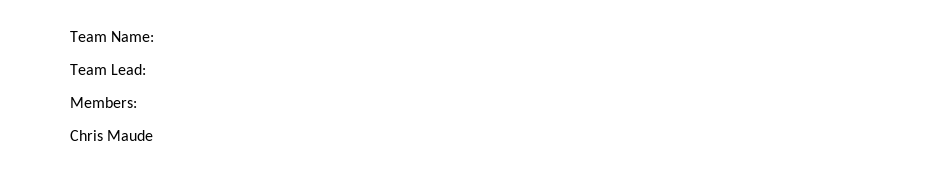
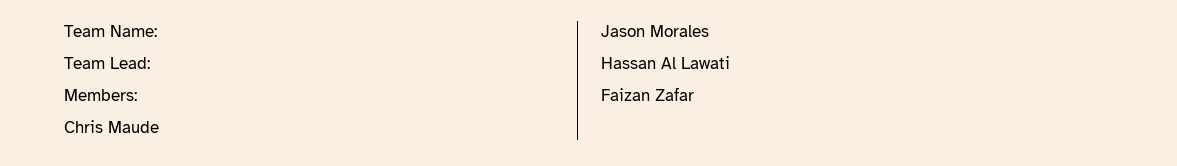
+ Jason Morales
+ Hassan Al Lawati
+ Faizan Zafar

